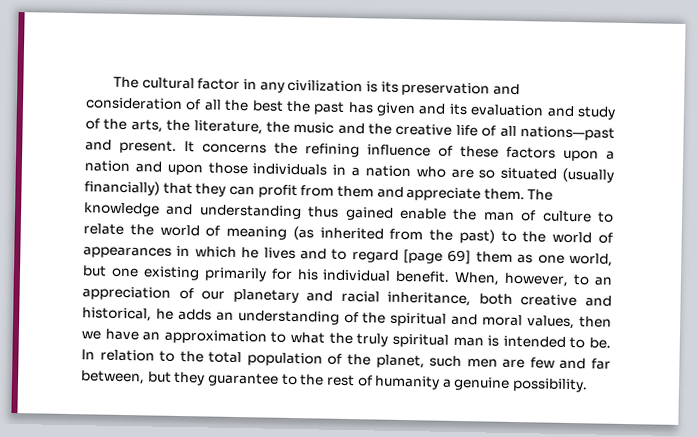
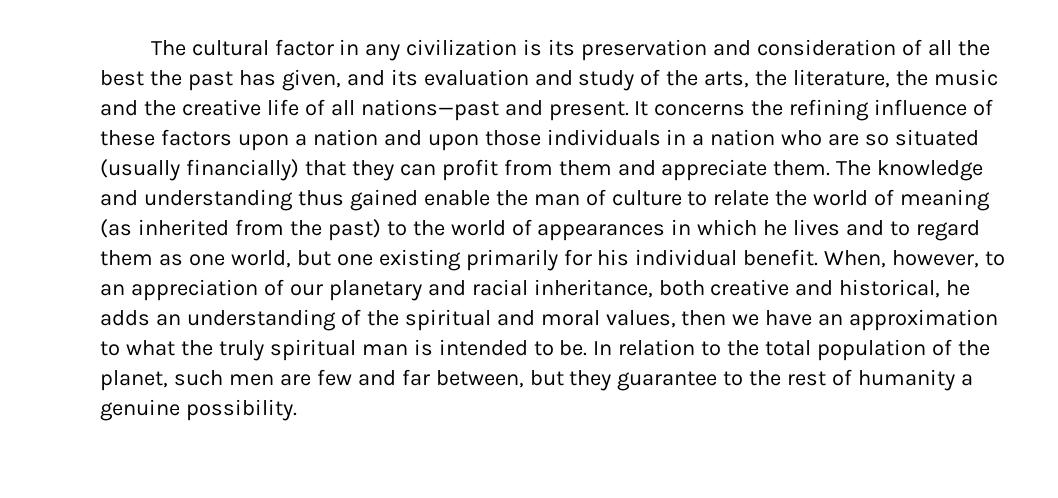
- The cultural factor in any civilization is its preservation and consideration of all the best the past has given and its evaluation and study of the arts, the literature, the music and the creative life of all nations—past and present.
+ The cultural factor in any civilization is its preservation and consideration of all the best the past has given, and its evaluation and study of the arts, the literature, the music and the creative life of all nations—past and present.
- The knowledge and understanding thus gained enable the man of culture to relate the world of meaning (as inherited from the past) to the world of appearances in which he lives and to regard [page 69] them as one world, but one existing primarily for his individual benefit.
+ The knowledge and understanding thus gained enable the man of culture to relate the world of meaning (as inherited from the past) to the world of appearances in which he lives and to regard them as one world, but one existing primarily for his individual benefit.

